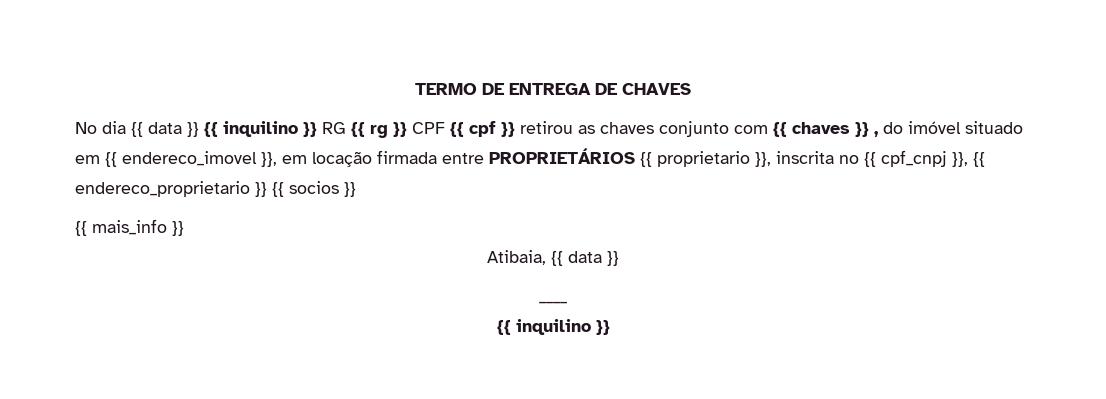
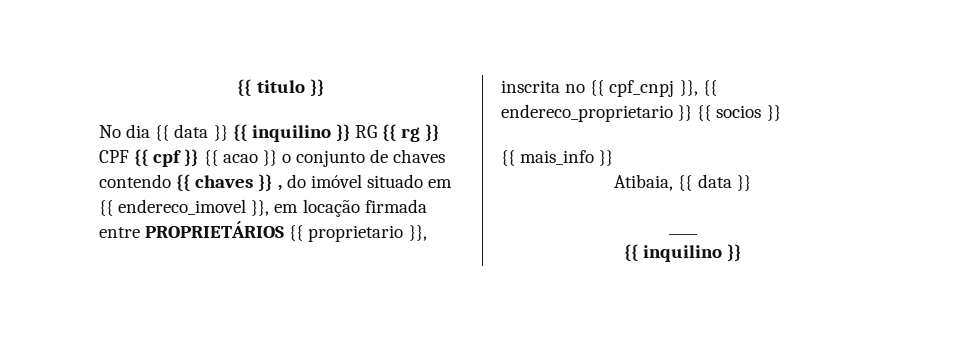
- TERMO DE ENTREGA DE CHAVES
+ {{ titulo }}
- No dia {{ data }} {{ inquilino }} RG {{ rg }} CPF {{ cpf }} retirou as chaves conjunto com {{ chaves }} , do imóvel situado em {{ endereco_imovel }}, em locação firmada entre PROPRIETÁRIOS {{ proprietario }}, inscrita no {{ cpf_cnpj }}, {{ endereco_proprietario }} {{ socios }}
+ No dia {{ data }} {{ inquilino }} RG {{ rg }} CPF {{ cpf }} {{ acao }} o conjunto de chaves contendo {{ chaves }} , do imóvel situado em {{ endereco_imovel }}, em locação firmada entre PROPRIETÁRIOS {{ proprietario }}, inscrita no {{ cpf_cnpj }}, {{ endereco_proprietario }} {{ socios }}

